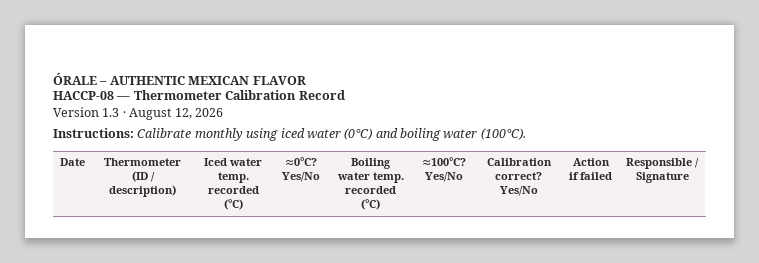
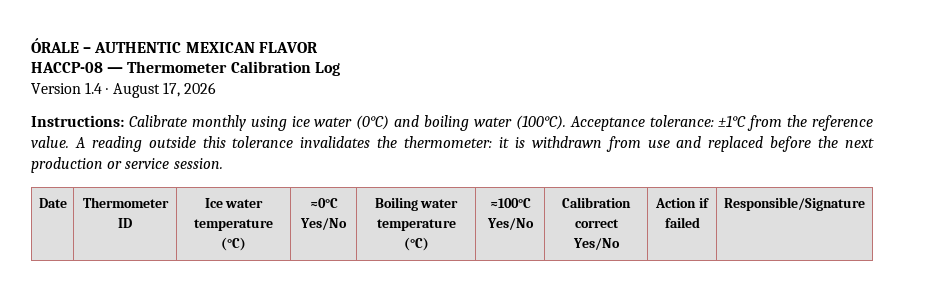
- HACCP-08 — Thermometer Calibration Record
+ HACCP-08 — Thermometer Calibration Log
- Version 1.3 · August 12, 2026
+ Version 1.4 · August 17, 2026
- Instructions: Calibrate monthly using iced water (0°C) and boiling water (100°C).
- Date | Thermometer (ID / description) | Iced water temp. recorded (°C) | ≈0°C? Yes/No | Boiling water temp. recorded (°C) | ≈100°C? Yes/No | Calibration correct? Yes/No | Action if failed | Responsible / Signature
+ Instructions: Calibrate monthly using ice water (0°C) and boiling water (100°C). Acceptance tolerance: ±1°C from the reference value. A reading outside this tolerance invalidates the thermometer: it is withdrawn from use and replaced before the next production or service session.
+ Date | Thermometer ID | Ice water temperature (°C) | ≈0°C Yes/No | Boiling water temperature (°C) | ≈100°C Yes/No | Calibration correct Yes/No | Action if failed | Responsible/Signature

